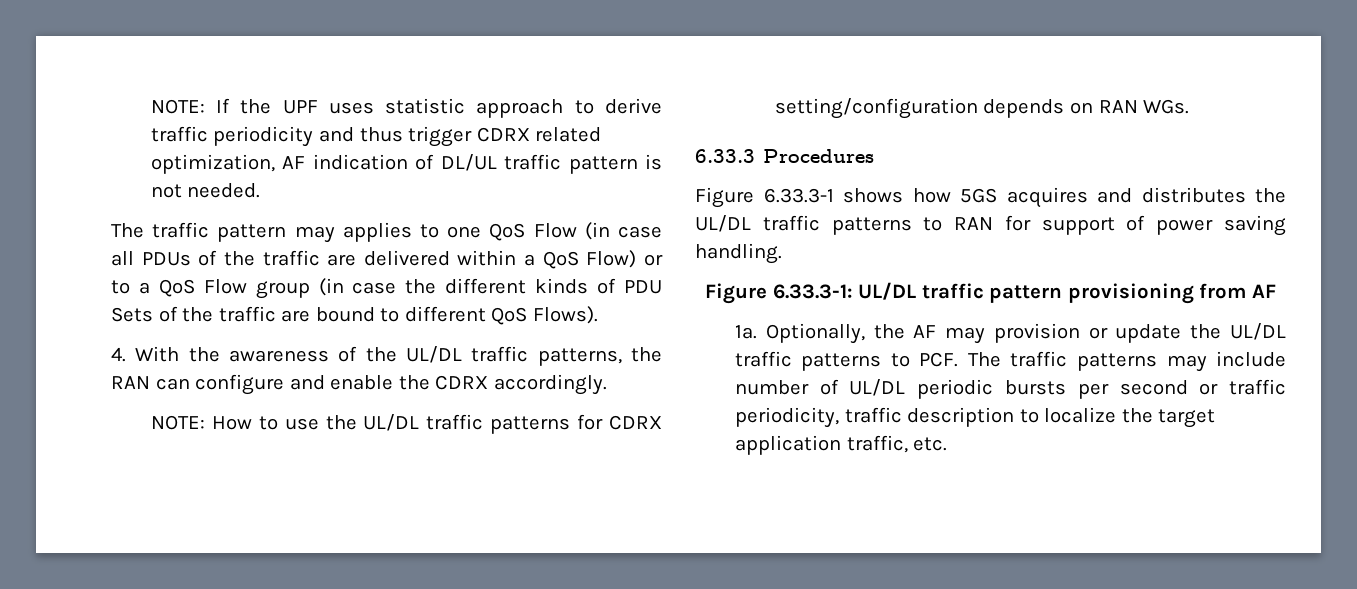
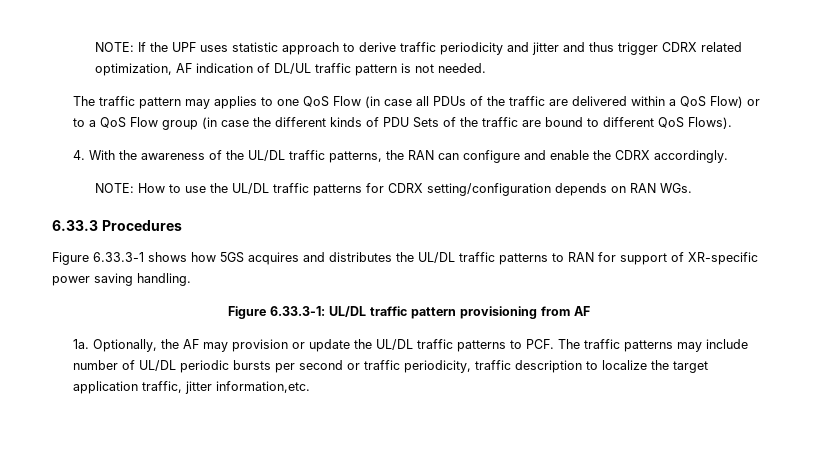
- NOTE: If the UPF uses statistic approach to derive traffic periodicity and thus trigger CDRX related optimization, AF indication of DL/UL traffic pattern is not needed.
+ NOTE: If the UPF uses statistic approach to derive traffic periodicity and jitter and thus trigger CDRX related optimization, AF indication of DL/UL traffic pattern is not needed.
- Figure 6.33.3-1 shows how 5GS acquires and distributes the UL/DL traffic patterns to RAN for support of power saving handling.
+ Figure 6.33.3-1 shows how 5GS acquires and distributes the UL/DL traffic patterns to RAN for support of XR-specific power saving handling.
- Optionally, the AF may provision or update the UL/DL traffic patterns to PCF. The traffic patterns may include number of UL/DL periodic bursts per second or traffic periodicity, traffic description to localize the target application traffic, etc.
+ Optionally, the AF may provision or update the UL/DL traffic patterns to PCF. The traffic patterns may include number of UL/DL periodic bursts per second or traffic periodicity, traffic description to localize the target application traffic, jitter information,etc.

